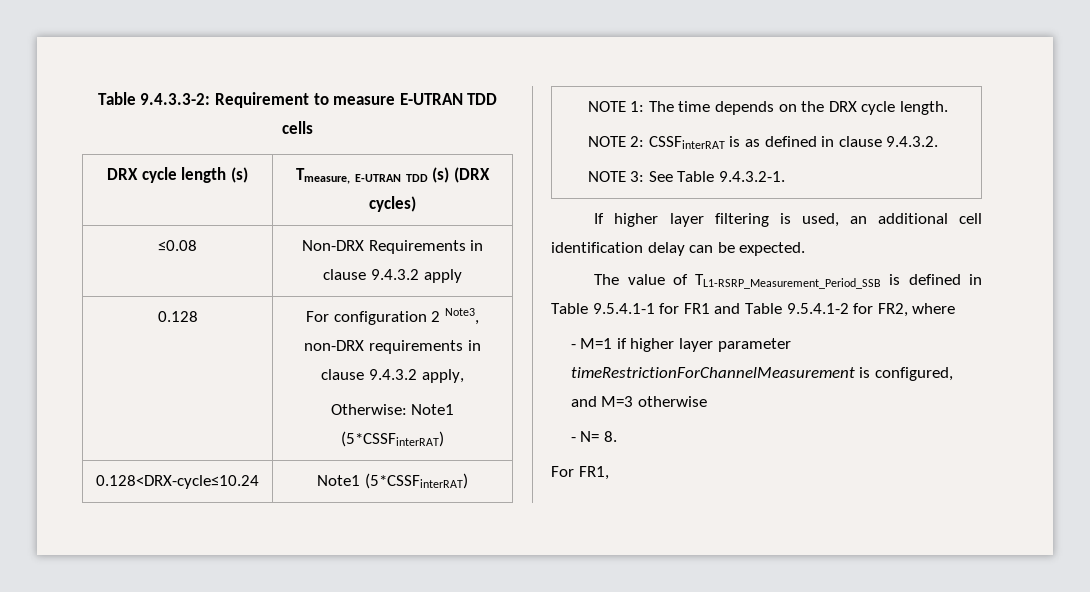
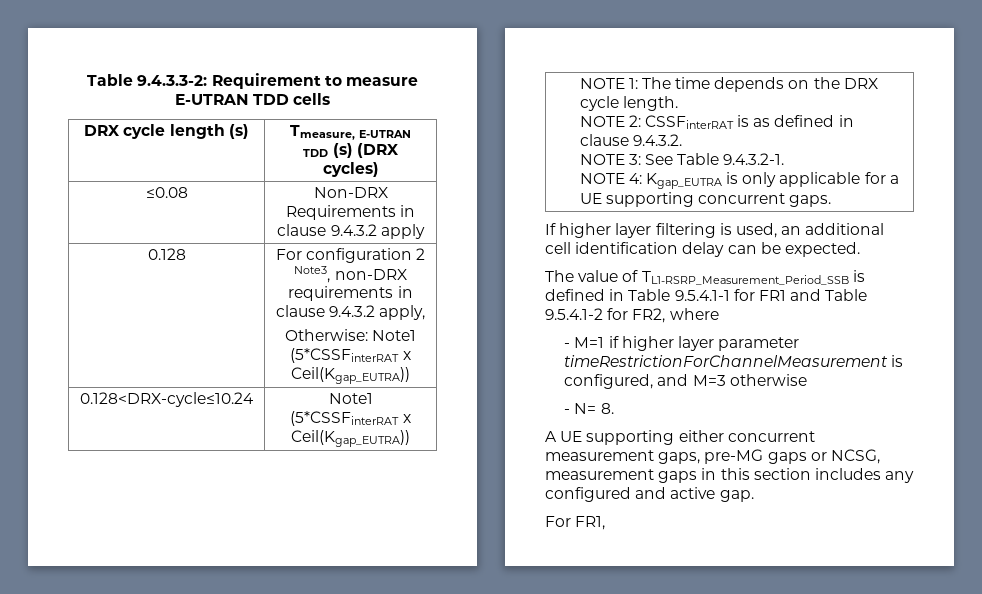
  0.128 | For configuration 2 Note3, non-DRX requirements in clause 9.4.3.2 apply,
- Otherwise: Note1 (5*CSSFinterRAT)
+ Otherwise: Note1 (5*CSSFinterRAT x Ceil(Kgap_EUTRA))
- 0.128<DRX-cycle≤10.24 | Note1 (5*CSSFinterRAT)
+ 0.128<DRX-cycle≤10.24 | Note1 (5*CSSFinterRAT x Ceil(Kgap_EUTRA))
  NOTE 1: The time depends on the DRX cycle length.
  NOTE 2: CSSFinterRAT is as defined in clause 9.4.3.2.
  NOTE 3: See Table 9.4.3.2-1.
+ NOTE 4: Kgap_EUTRA is only applicable for a UE supporting concurrent gaps.
+ A UE supporting either concurrent measurement gaps, pre-MG gaps or NCSG, measurement gaps in this section includes any configured and active gap.

